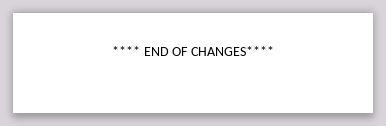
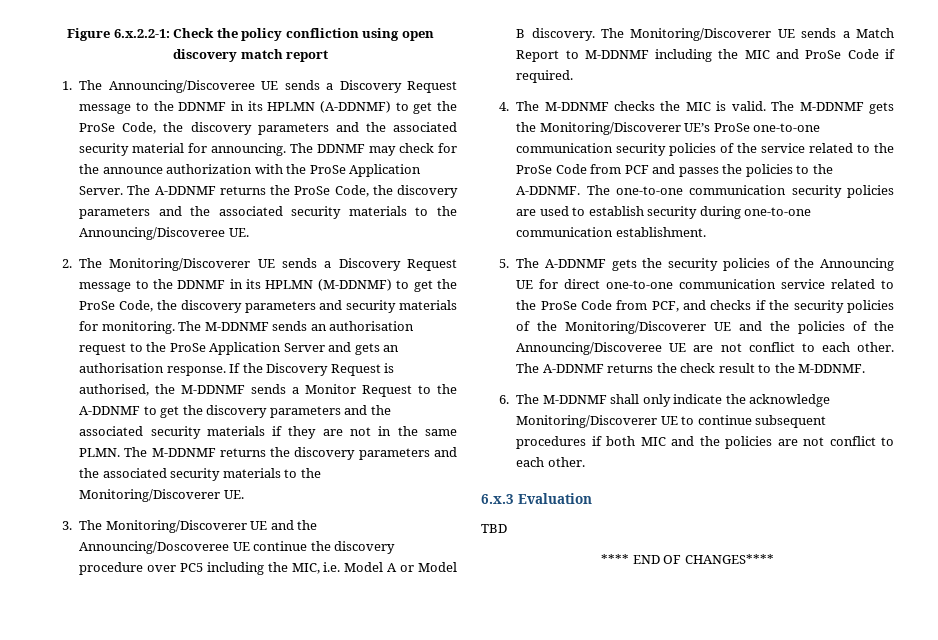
+ Figure 6.x.2.2-1: Check the policy confliction using open discovery match report
+ 1. The Announcing/Discoveree UE sends a Discovery Request message to the DDNMF in its HPLMN (A-DDNMF) to get the ProSe Code, the discovery parameters and the associated security material for announcing. The DDNMF may check for the announce authorization with the ProSe Application Server. The A-DDNMF returns the ProSe Code, the discovery parameters and the associated security materials to the Announcing/Discoveree UE.
+ 2. The Monitoring/Discoverer UE sends a Discovery Request message to the DDNMF in its HPLMN (M-DDNMF) to get the ProSe Code, the discovery parameters and security materials for monitoring. The M-DDNMF sends an authorisation request to the ProSe Application Server and gets an authorisation response. If the Discovery Request is authorised, the M-DDNMF sends a Monitor Request to the A-DDNMF to get the discovery parameters and the associated security materials if they are not in the same PLMN. The M-DDNMF returns the discovery parameters and the associated security materials to the Monitoring/Discoverer UE.
+ 3. The Monitoring/Discoverer UE and the Announcing/Doscoveree UE continue the discovery procedure over PC5 including the MIC, i.e. Model A or Model B discovery. The Monitoring/Discoverer UE sends a Match Report to M-DDNMF including the MIC and ProSe Code if required.
+ 4. The M-DDNMF checks the MIC is valid. The M-DDNMF gets the Monitoring/Discoverer UE’s ProSe one-to-one communication security policies of the service related to the ProSe Code from PCF and passes the policies to the A-DDNMF. The one-to-one communication security policies are used to establish security during one-to-one communication establishment.
+ 5. The A-DDNMF gets the security policies of the Announcing UE for direct one-to-one communication service related to the ProSe Code from PCF, and checks if the security policies of the Monitoring/Discoverer UE and the policies of the Announcing/Discoveree UE are not conflict to each other. The A-DDNMF returns the check result to the M-DDNMF.
+ 6. The M-DDNMF shall only indicate the acknowledge Monitoring/Discoverer UE to continue subsequent procedures if both MIC and the policies are not conflict to each other.
+ 6.x.3 Evaluation
+ TBD

